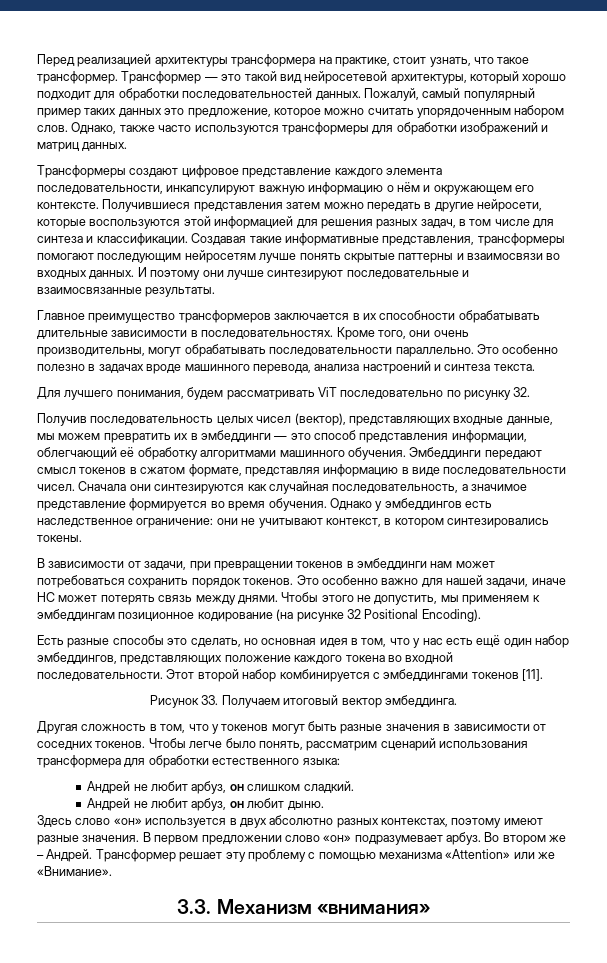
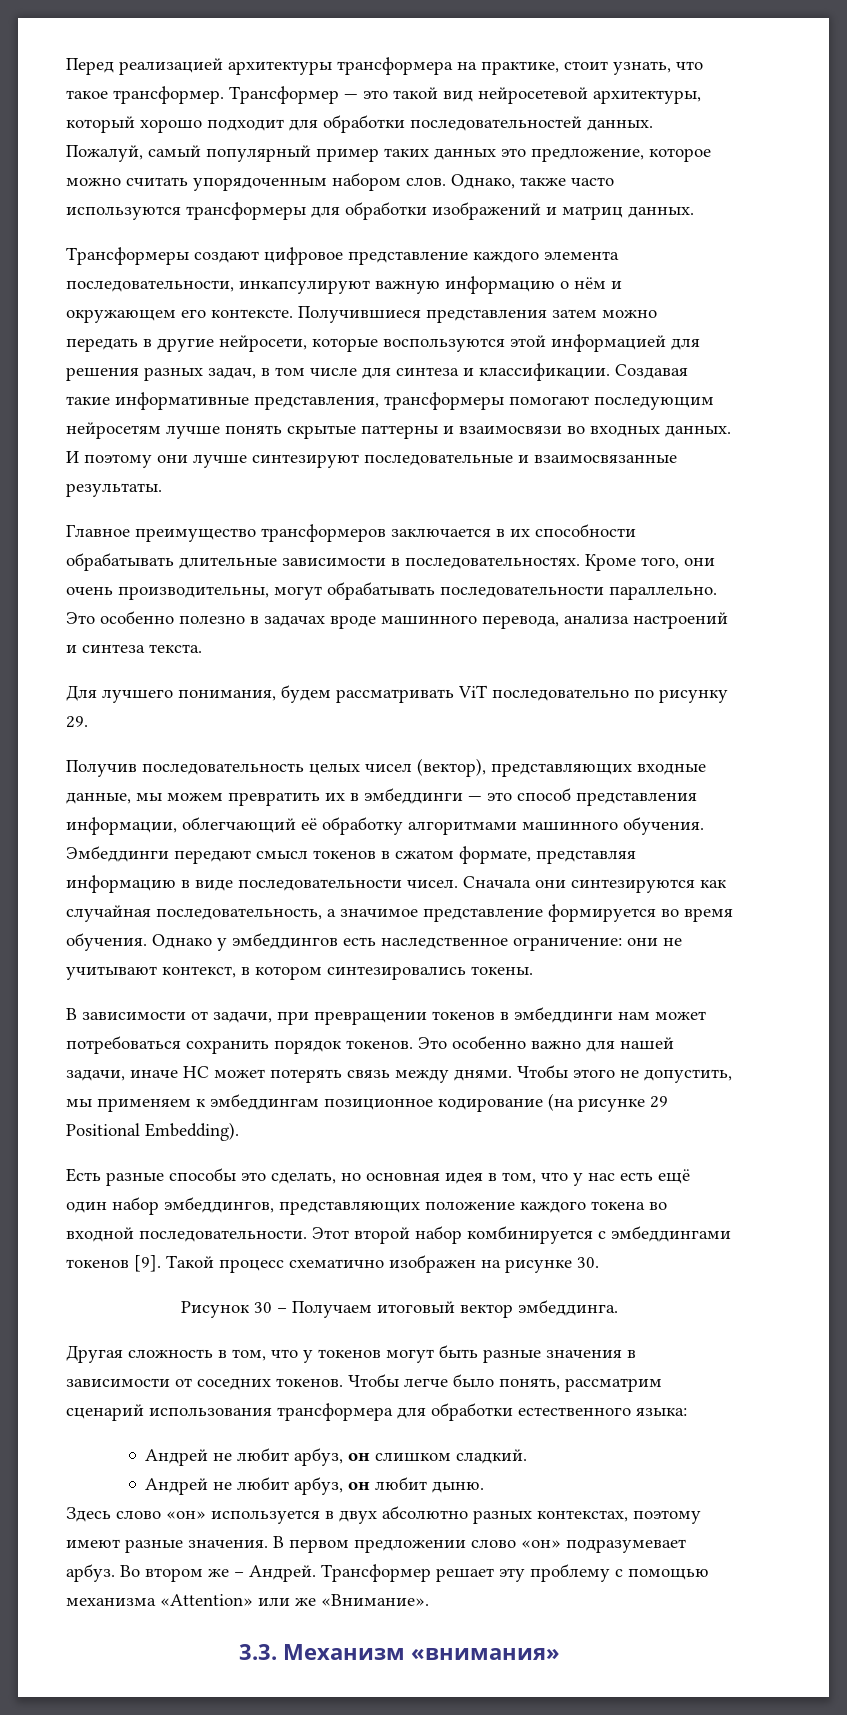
- Для лучшего понимания, будем рассматривать ViT последовательно по рисунку 32.
+ Для лучшего понимания, будем рассматривать ViT последовательно по рисунку 29.
- Чтобы этого не допустить, мы применяем к эмбеддингам позиционное кодирование (на рисунке 32 Positional Encoding).
+ Чтобы этого не допустить, мы применяем к эмбеддингам позиционное кодирование (на рисунке 29 Positional Embedding).
- Этот второй набор комбинируется с эмбеддингами токенов [11].
+ Этот второй набор комбинируется с эмбеддингами токенов [9]. Такой процесс схематично изображен на рисунке 30.
- Рисунок 33. Получаем итоговый вектор эмбеддинга.
+ Рисунок 30 – Получаем итоговый вектор эмбеддинга.

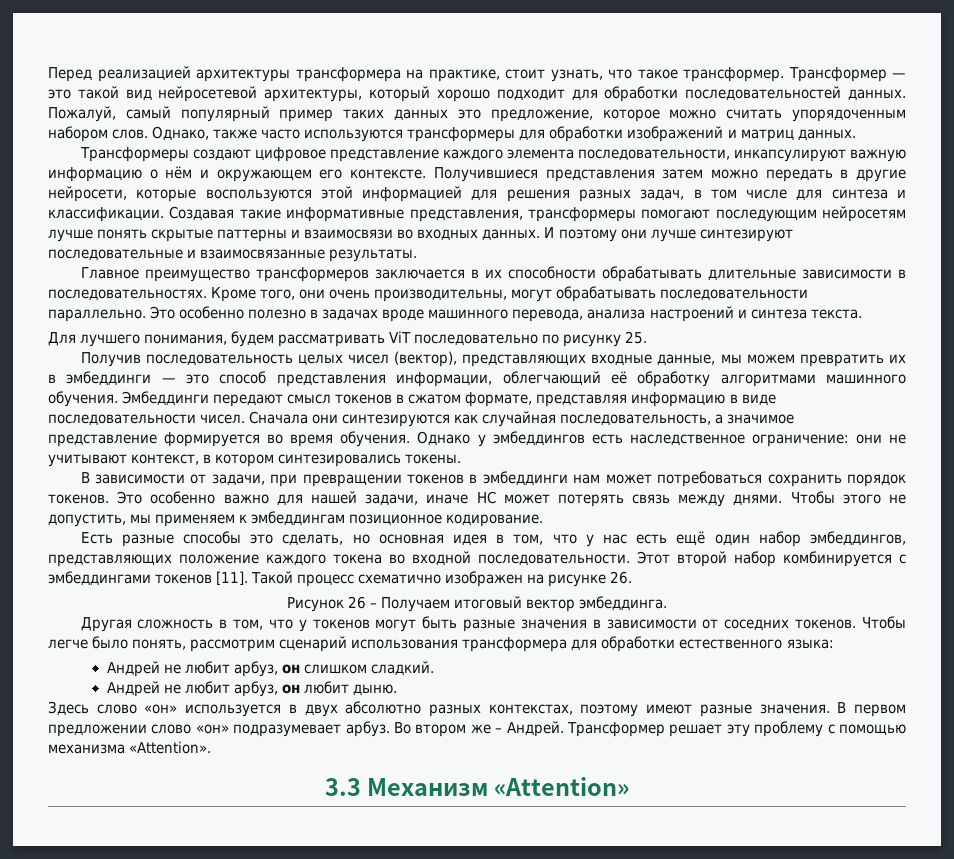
- Для лучшего понимания, будем рассматривать ViT последовательно по рисунку 29.
+ Для лучшего понимания, будем рассматривать ViT последовательно по рисунку 25.
- Чтобы этого не допустить, мы применяем к эмбеддингам позиционное кодирование (на рисунке 29 Positional Embedding).
+ Чтобы этого не допустить, мы применяем к эмбеддингам позиционное кодирование.
- Этот второй набор комбинируется с эмбеддингами токенов [9].
+ Этот второй набор комбинируется с эмбеддингами токенов [11].
- Такой процесс схематично изображен на рисунке 30.
+ Такой процесс схематично изображен на рисунке 26.
- Рисунок 30 – Получаем итоговый вектор эмбеддинга.
+ Рисунок 26 – Получаем итоговый вектор эмбеддинга.
- Чтобы легче было понять, рассматрим сценарий использования трансформера для обработки естественного языка:
+ Чтобы легче было понять, рассмотрим сценарий использования трансформера для обработки естественного языка:
- Трансформер решает эту проблему с помощью механизма «Attention» или же «Внимание».
- 3.3. Механизм «внимания»
+ Трансформер решает эту проблему с помощью механизма «Attention».
+ 3.3 Механизм «Attention»

